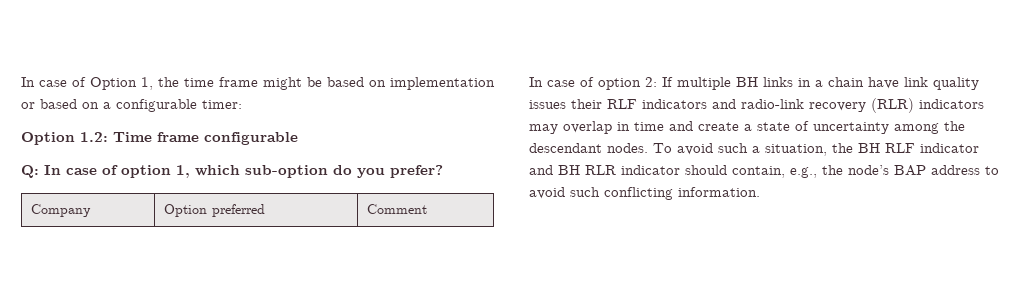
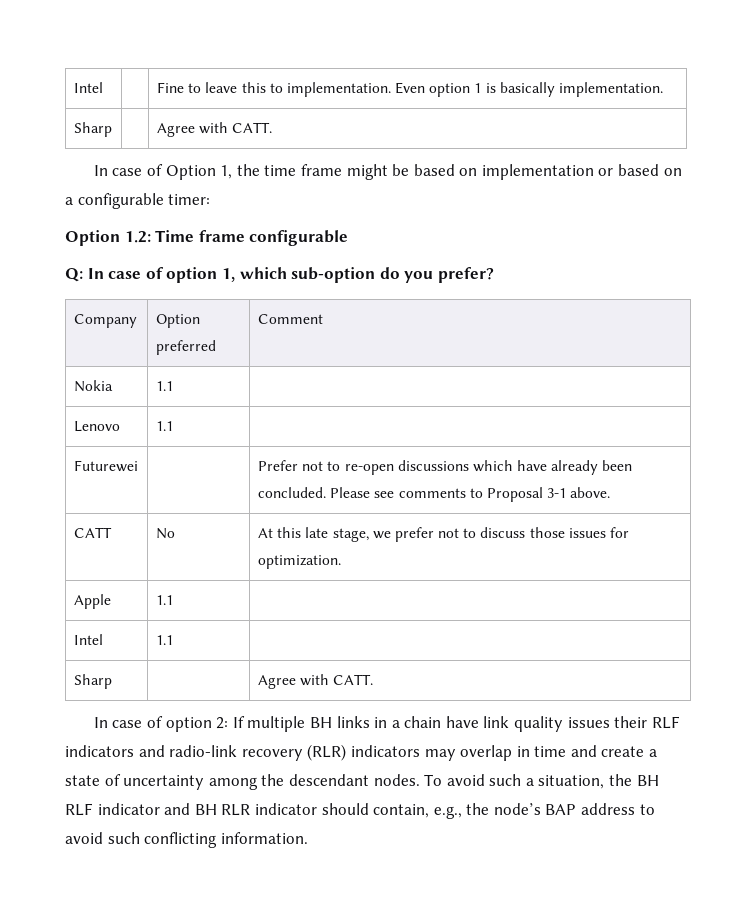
+ Intel | | Fine to leave this to implementation. Even option 1 is basically implementation.
+ Sharp | | Agree with CATT.
+ Nokia | 1.1 |
+ Lenovo | 1.1 |
+ Futurewei | | Prefer not to re-open discussions which have already been concluded. Please see comments to Proposal 3-1 above.
+ CATT | No | At this late stage, we prefer not to discuss those issues for optimization.
+ Apple | 1.1 |
+ Intel | 1.1 |
+ Sharp | | Agree with CATT.

